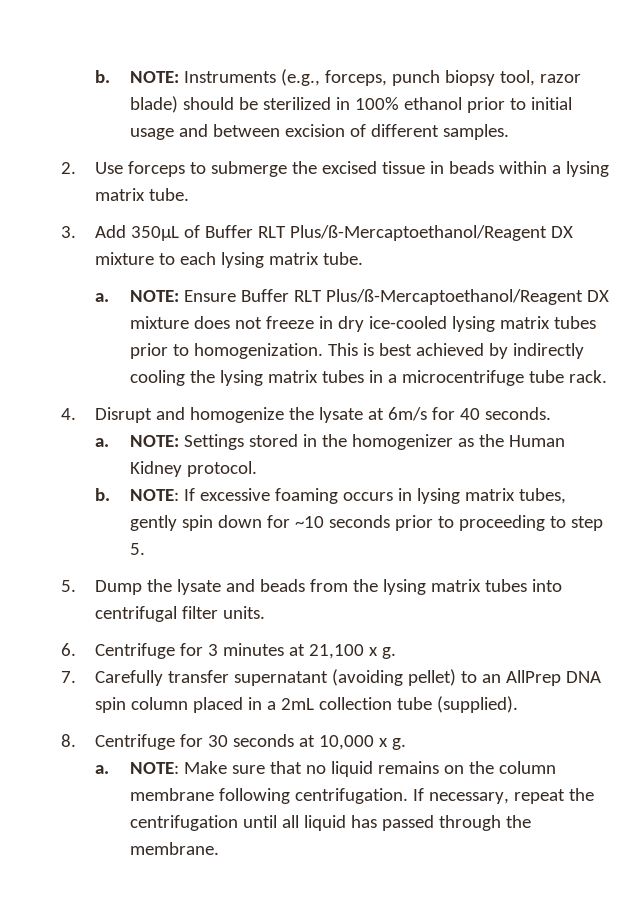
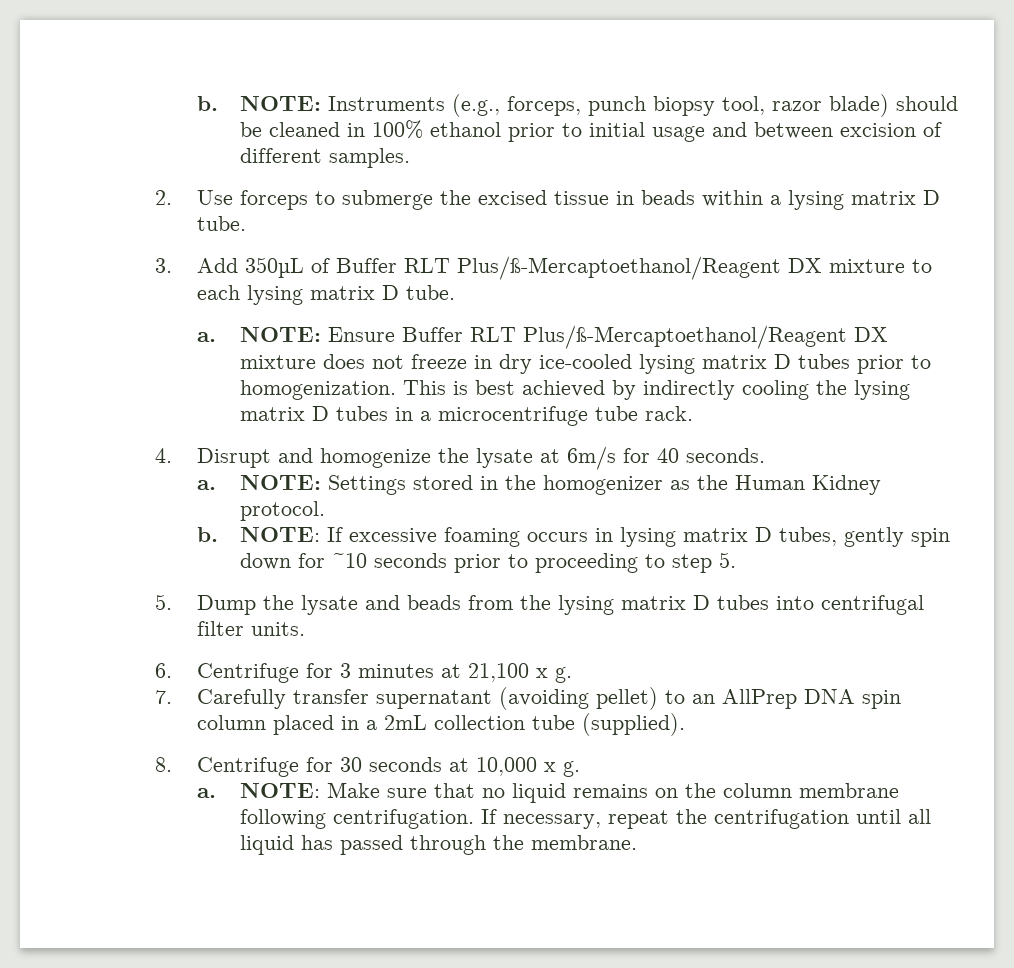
- NOTE: Instruments (e.g., forceps, punch biopsy tool, razor blade) should be sterilized in 100% ethanol prior to initial usage and between excision of different samples.
+ NOTE: Instruments (e.g., forceps, punch biopsy tool, razor blade) should be cleaned in 100% ethanol prior to initial usage and between excision of different samples.
- 2. Use forceps to submerge the excised tissue in beads within a lysing matrix tube.
+ 2. Use forceps to submerge the excised tissue in beads within a lysing matrix D tube.
- 3. Add 350µL of Buffer RLT Plus/ß-Mercaptoethanol/Reagent DX mixture to each lysing matrix tube.
+ 3. Add 350µL of Buffer RLT Plus/ß-Mercaptoethanol/Reagent DX mixture to each lysing matrix D tube.
- NOTE: Ensure Buffer RLT Plus/ß-Mercaptoethanol/Reagent DX mixture does not freeze in dry ice-cooled lysing matrix tubes prior to homogenization.
+ NOTE: Ensure Buffer RLT Plus/ß-Mercaptoethanol/Reagent DX mixture does not freeze in dry ice-cooled lysing matrix D tubes prior to homogenization.
- This is best achieved by indirectly cooling the lysing matrix tubes in a microcentrifuge tube rack.
+ This is best achieved by indirectly cooling the lysing matrix D tubes in a microcentrifuge tube rack.
- NOTE: If excessive foaming occurs in lysing matrix tubes, gently spin down for ~10 seconds prior to proceeding to step 5.
+ NOTE: If excessive foaming occurs in lysing matrix D tubes, gently spin down for ~10 seconds prior to proceeding to step 5.
- 5. Dump the lysate and beads from the lysing matrix tubes into centrifugal filter units.
+ 5. Dump the lysate and beads from the lysing matrix D tubes into centrifugal filter units.

